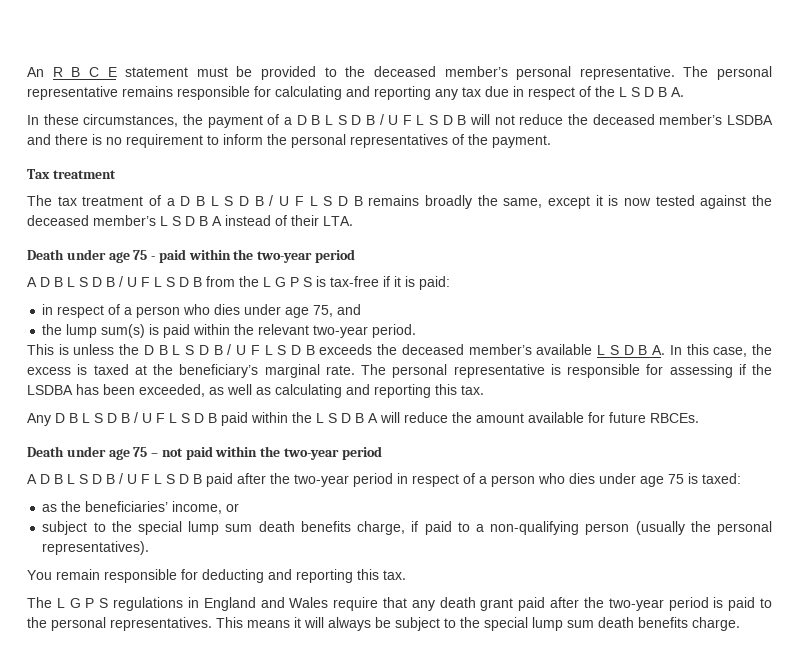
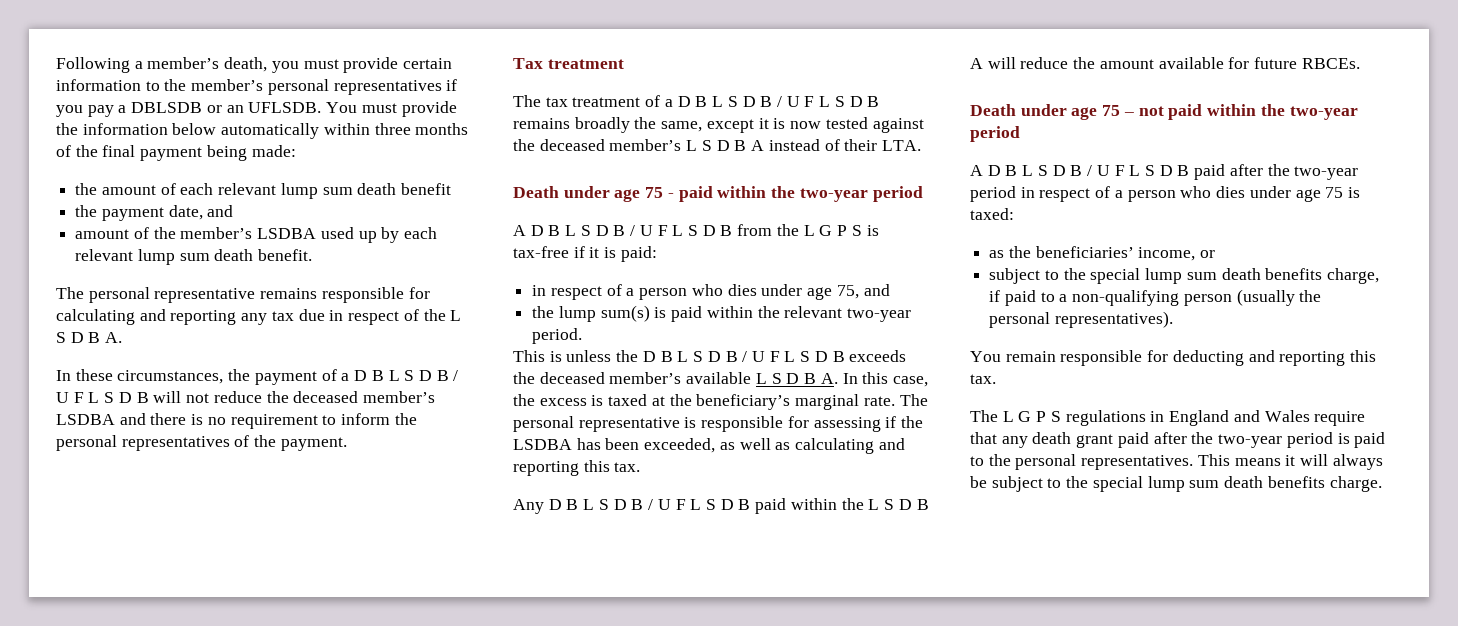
- An R B C E statement must be provided to the deceased member’s personal representative. The personal representative remains responsible for calculating and reporting any tax due in respect of the L S D B A.
+ Following a member’s death, you must provide certain information to the member’s personal representatives if you pay a DBLSDB or an UFLSDB. You must provide the information below automatically within three months of the final payment being made:
+ the amount of each relevant lump sum death benefit
+ the payment date, and
+ amount of the member’s LSDBA used up by each relevant lump sum death benefit.
+ The personal representative remains responsible for calculating and reporting any tax due in respect of the L S D B A.

